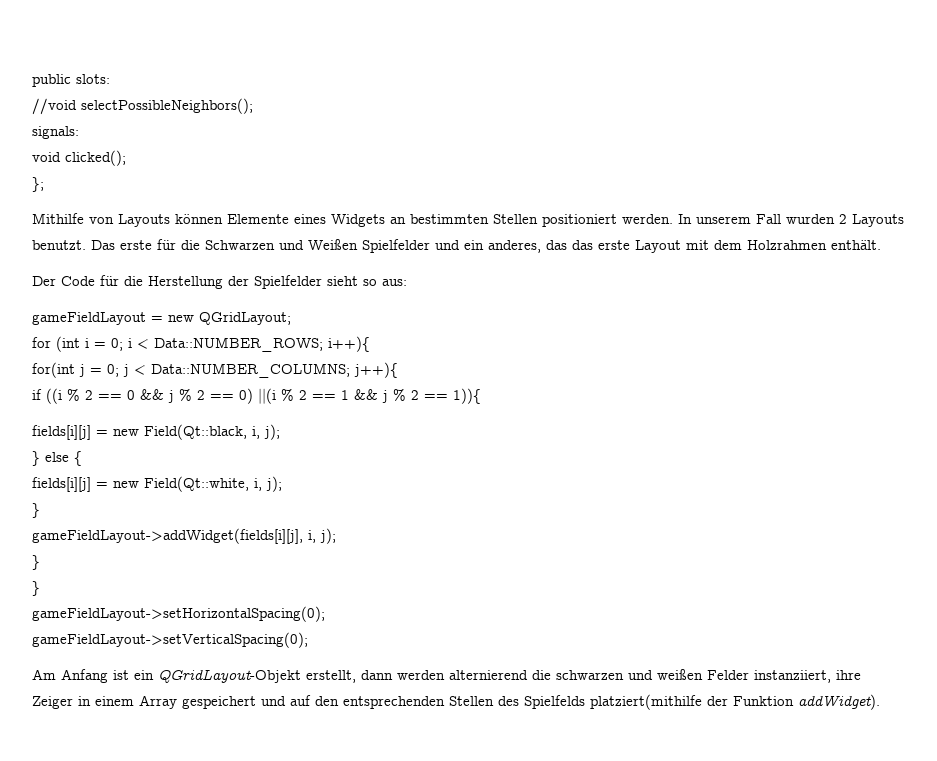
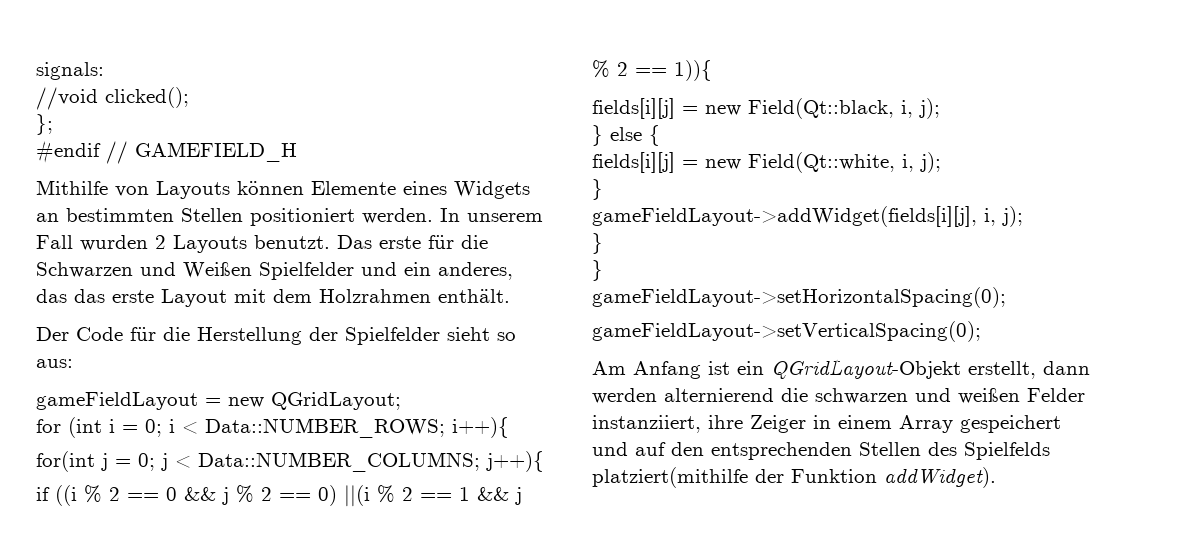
- public slots:
+ signals:
- //void selectPossibleNeighbors();
- signals:
- void clicked();
+ //void clicked();
+ #endif // GAMEFIELD_H

